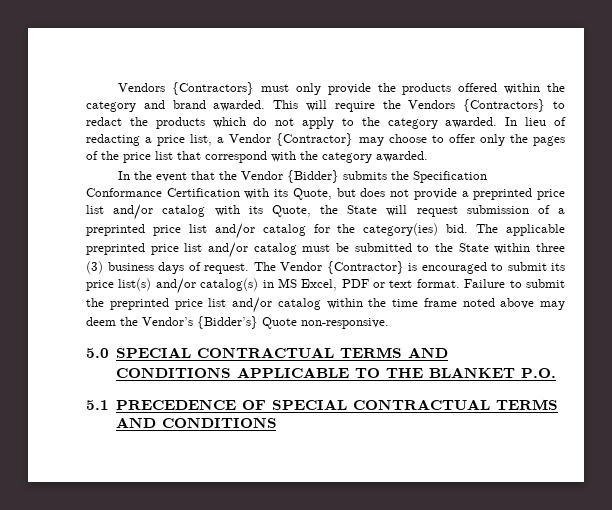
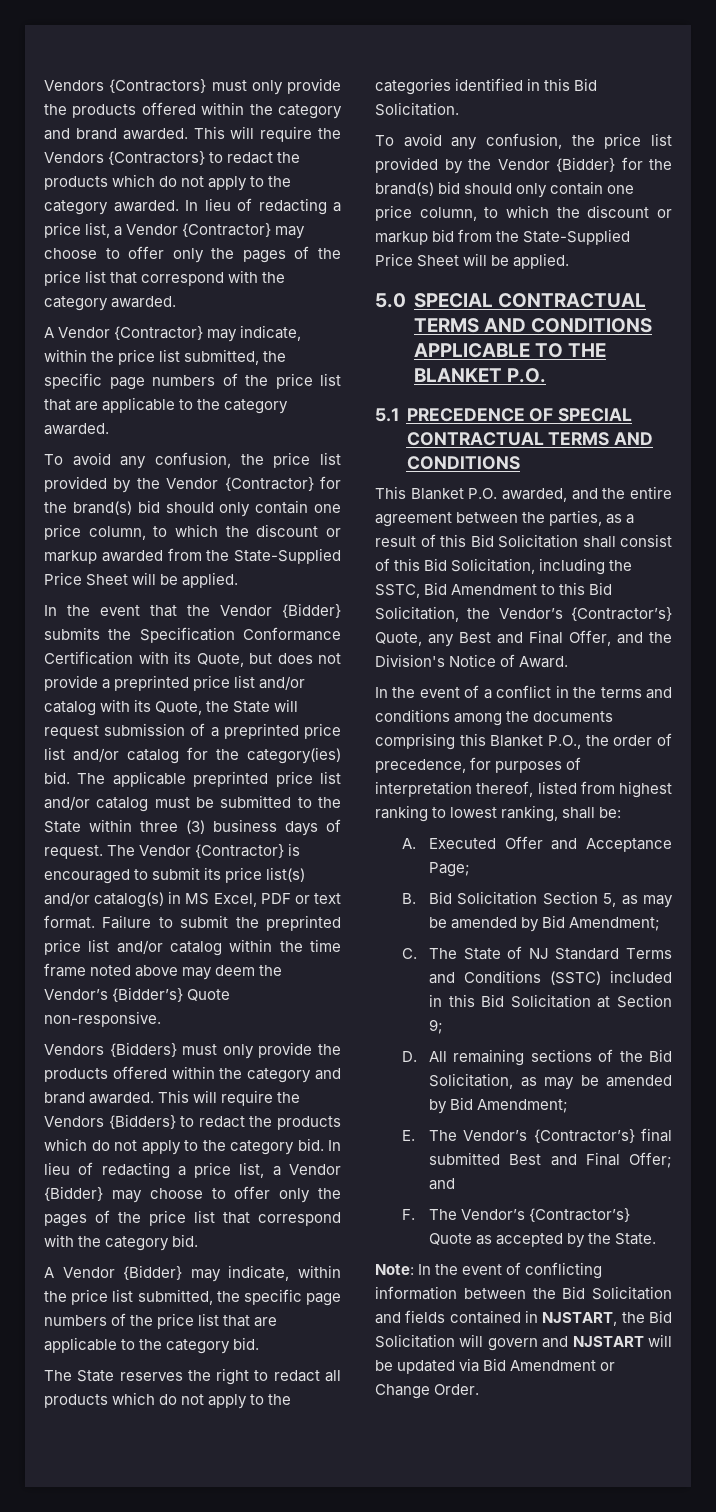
+ A Vendor {Contractor} may indicate, within the price list submitted, the specific page numbers of the price list that are applicable to the category awarded.
+ To avoid any confusion, the price list provided by the Vendor {Contractor} for the brand(s) bid should only contain one price column, to which the discount or markup awarded from the State-Supplied Price Sheet will be applied.
+ Vendors {Bidders} must only provide the products offered within the category and brand awarded. This will require the Vendors {Bidders} to redact the products which do not apply to the category bid. In lieu of redacting a price list, a Vendor {Bidder} may choose to offer only the pages of the price list that correspond with the category bid.
+ A Vendor {Bidder} may indicate, within the price list submitted, the specific page numbers of the price list that are applicable to the category bid.
+ The State reserves the right to redact all products which do not apply to the categories identified in this Bid Solicitation.
+ To avoid any confusion, the price list provided by the Vendor {Bidder} for the brand(s) bid should only contain one price column, to which the discount or markup bid from the State-Supplied Price Sheet will be applied.
+ This Blanket P.O. awarded, and the entire agreement between the parties, as a result of this Bid Solicitation shall consist of this Bid Solicitation, including the SSTC, Bid Amendment to this Bid Solicitation, the Vendor’s {Contractor’s} Quote, any Best and Final Offer, and the Division's Notice of Award.
+ In the event of a conflict in the terms and conditions among the documents comprising this Blanket P.O., the order of precedence, for purposes of interpretation thereof, listed from highest ranking to lowest ranking, shall be:
+ A. Executed Offer and Acceptance Page;
+ B. Bid Solicitation Section 5, as may be amended by Bid Amendment;
+ C. The State of NJ Standard Terms and Conditions (SSTC) included in this Bid Solicitation at Section 9;
+ D. All remaining sections of the Bid Solicitation, as may be amended by Bid Amendment;
+ E. The Vendor’s {Contractor’s} final submitted Best and Final Offer; and
+ F. The Vendor’s {Contractor’s} Quote as accepted by the State.
+ Note: In the event of conflicting information between the Bid Solicitation and fields contained in NJSTART, the Bid Solicitation will govern and NJSTART will be updated via Bid Amendment or Change Order.

